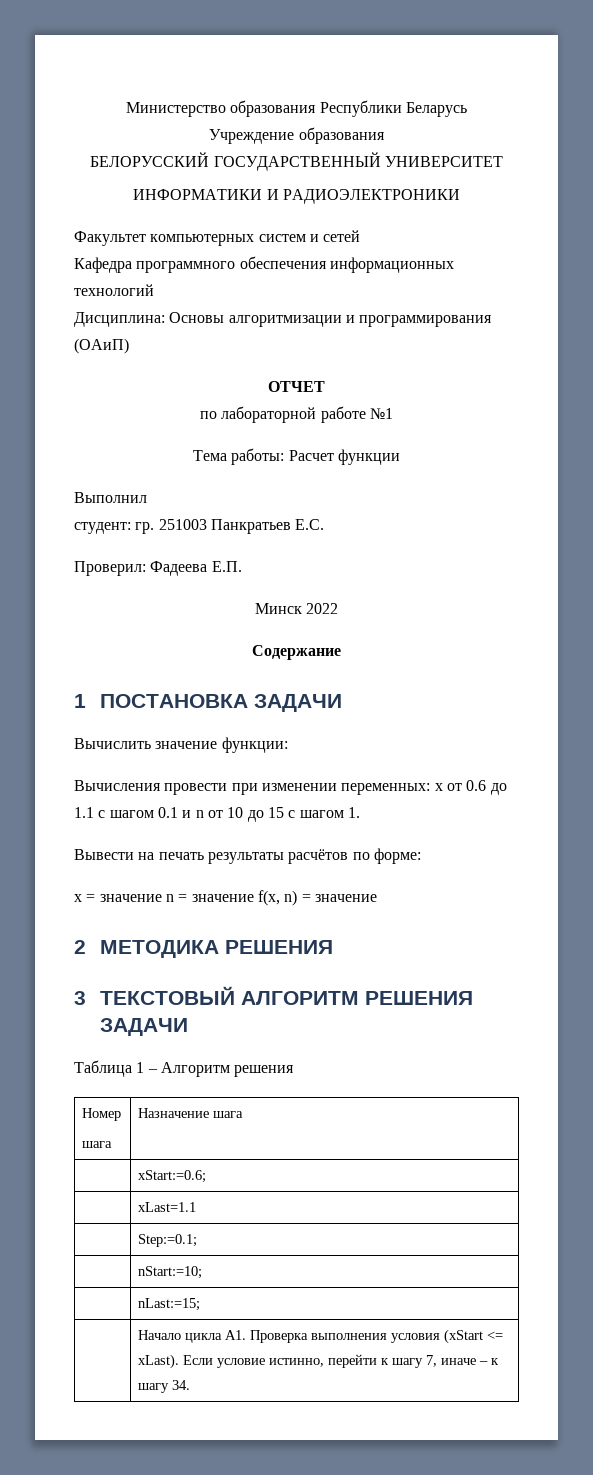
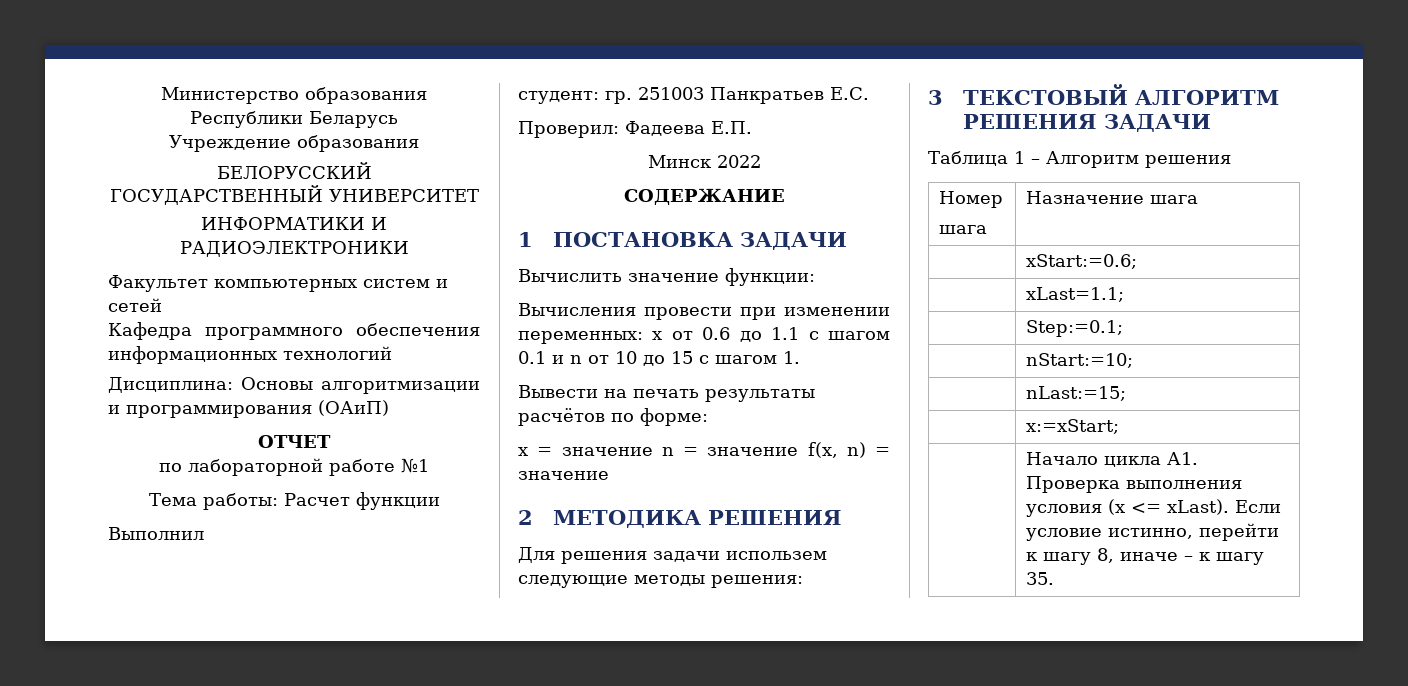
- Содержание
+ СОДЕРЖАНИЕ
+ Для решения задачи использем следующие методы решения:
- | xLast=1.1
+ | xLast=1.1;
+ | x:=xStart;
- | Начало цикла А1. Проверка выполнения условия (xStart <= xLast). Если условие истинно, перейти к шагу 7, иначе – к шагу 34.
+ | Начало цикла А1. Проверка выполнения условия (x <= xLast). Если условие истинно, перейти к шагу 8, иначе – к шагу 35.

